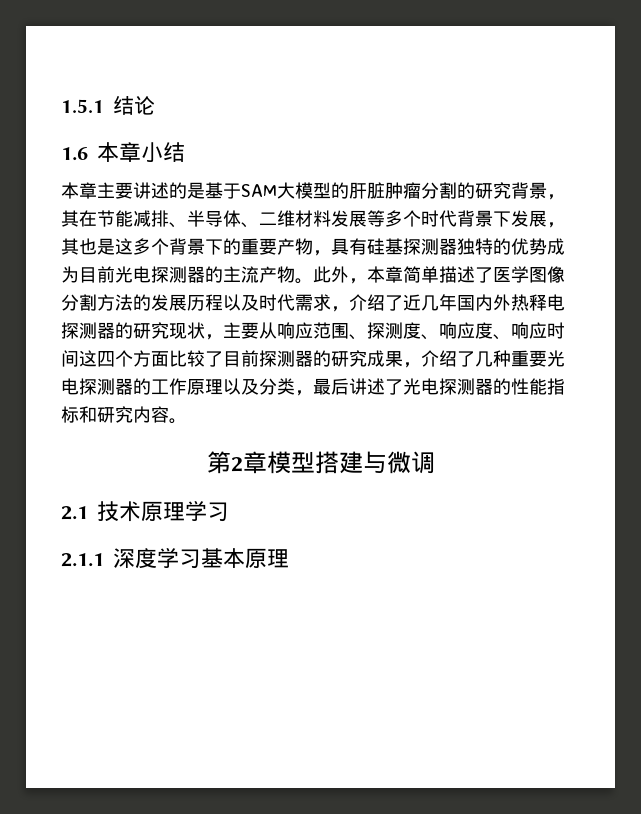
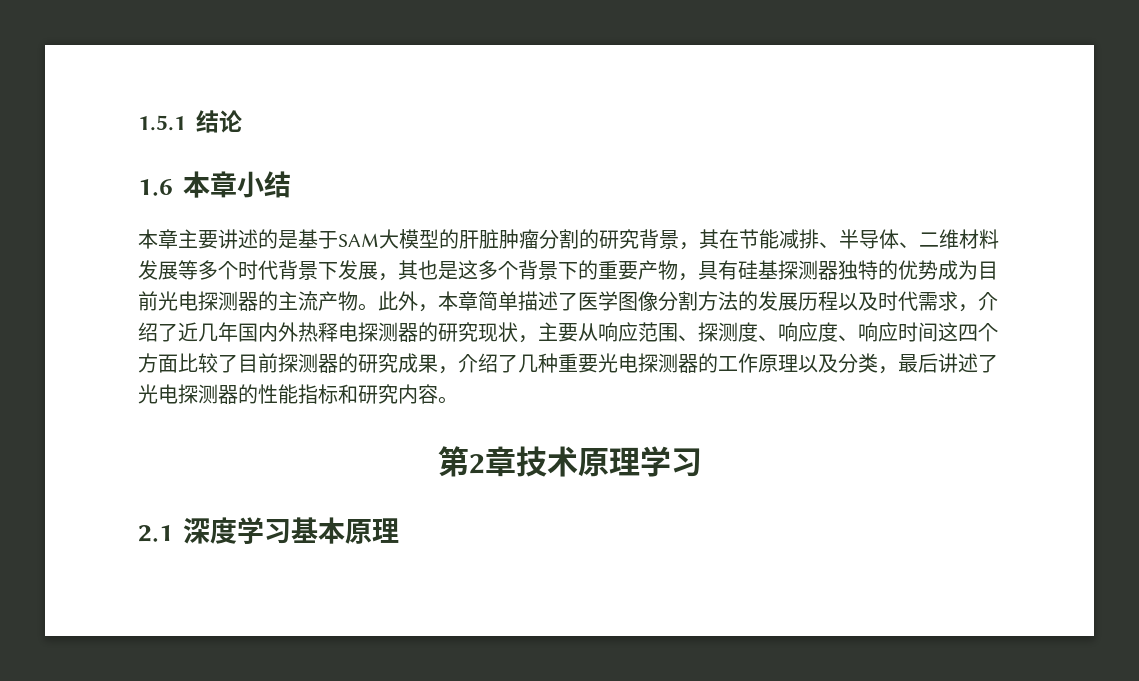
- 第2章模型搭建与微调
- 2.1技术原理学习
+ 第2章技术原理学习
- 2.1.1深度学习基本原理
+ 2.1深度学习基本原理

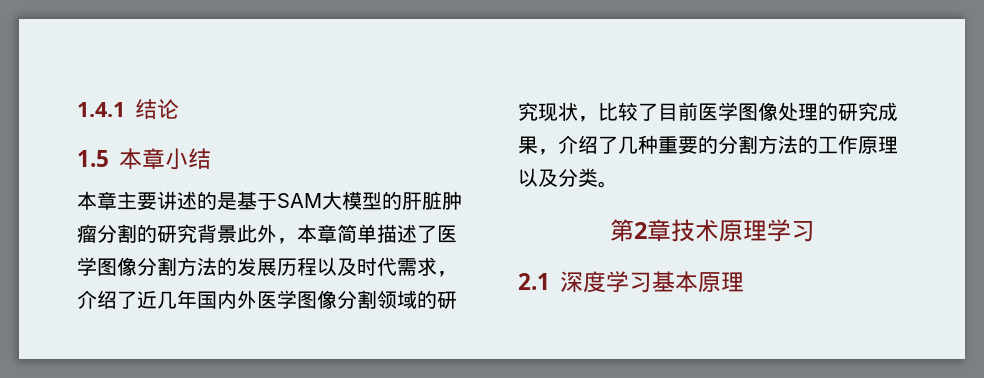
- 1.5.1结论
+ 1.4.1结论
- 1.6本章小结
+ 1.5本章小结
- 本章主要讲述的是基于SAM大模型的肝脏肿瘤分割的研究背景，其在节能减排、半导体、二维材料发展等多个时代背景下发展，其也是这多个背景下的重要产物，具有硅基探测器独特的优势成为目前光电探测器的主流产物。此外，本章简单描述了医学图像分割方法的发展历程以及时代需求，介绍了近几年国内外热释电探测器的研究现状，主要从响应范围、探测度、响应度、响应时间这四个方面比较了目前探测器的研究成果，介绍了几种重要光电探测器的工作原理以及分类，最后讲述了光电探测器的性能指标和研究内容。
+ 本章主要讲述的是基于SAM大模型的肝脏肿瘤分割的研究背景此外，本章简单描述了医学图像分割方法的发展历程以及时代需求，介绍了近几年国内外医学图像分割领域的研究现状，比较了目前医学图像处理的研究成果，介绍了几种重要的分割方法的工作原理以及分类。

